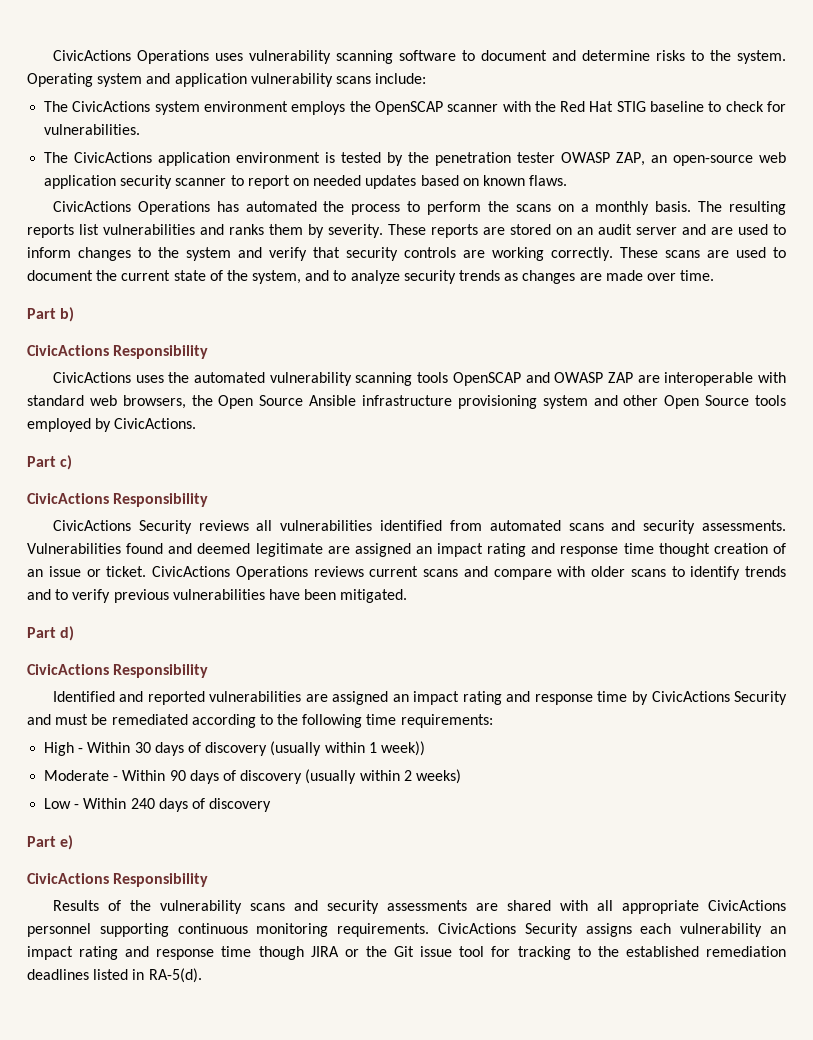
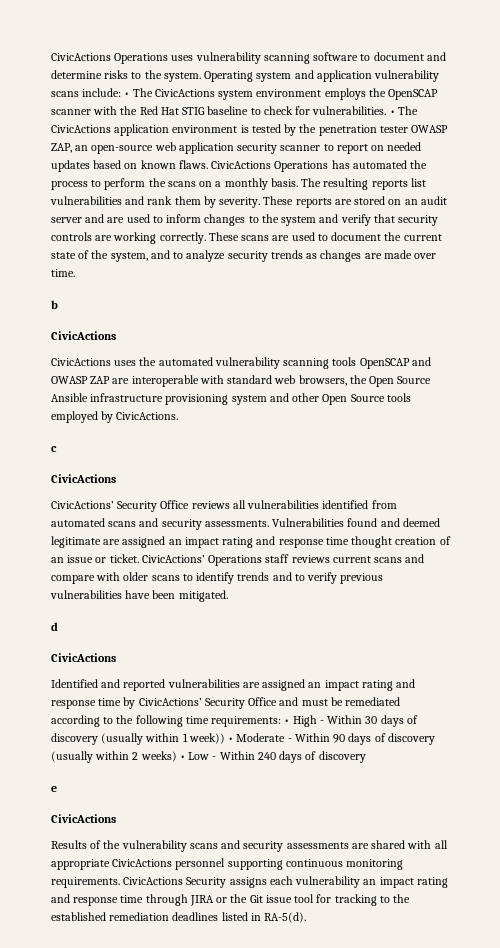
- Operating system and application vulnerability scans include:
- The CivicActions system environment employs the OpenSCAP scanner with the Red Hat STIG baseline to check for vulnerabilities.
- The CivicActions application environment is tested by the penetration tester OWASP ZAP, an open-source web application security scanner to report on needed updates based on known flaws.
- CivicActions Operations has automated the process to perform the scans on a monthly basis.
+ Operating system and application vulnerability scans include: • The CivicActions system environment employs the OpenSCAP scanner with the Red Hat STIG baseline to check for vulnerabilities. • The CivicActions application environment is tested by the penetration tester OWASP ZAP, an open-source web application security scanner to report on needed updates based on known flaws. CivicActions Operations has automated the process to perform the scans on a monthly basis.
- The resulting reports list vulnerabilities and ranks them by severity.
+ The resulting reports list vulnerabilities and rank them by severity.
- Part b)
- CivicActions Responsibility
+ b
+ CivicActions
- Part c)
- CivicActions Responsibility
- CivicActions Security reviews all vulnerabilities identified from automated scans and security assessments.
+ c
+ CivicActions
+ CivicActions’ Security Office reviews all vulnerabilities identified from automated scans and security assessments.
- CivicActions Operations reviews current scans and compare with older scans to identify trends and to verify previous vulnerabilities have been mitigated.
+ CivicActions’ Operations staff reviews current scans and compare with older scans to identify trends and to verify previous vulnerabilities have been mitigated.
- Part d)
- CivicActions Responsibility
+ d
+ CivicActions
- Identified and reported vulnerabilities are assigned an impact rating and response time by CivicActions Security and must be remediated according to the following time requirements:
- High - Within 30 days of discovery (usually within 1 week))
- Moderate - Within 90 days of discovery (usually within 2 weeks)
- Low - Within 240 days of discovery
+ Identified and reported vulnerabilities are assigned an impact rating and response time by CivicActions’ Security Office and must be remediated according to the following time requirements: • High - Within 30 days of discovery (usually within 1 week)) • Moderate - Within 90 days of discovery (usually within 2 weeks) • Low - Within 240 days of discovery
- Part e)
- CivicActions Responsibility
+ e
+ CivicActions
- CivicActions Security assigns each vulnerability an impact rating and response time though JIRA or the Git issue tool for tracking to the established remediation deadlines listed in RA-5(d).
+ CivicActions Security assigns each vulnerability an impact rating and response time through JIRA or the Git issue tool for tracking to the established remediation deadlines listed in RA-5(d).

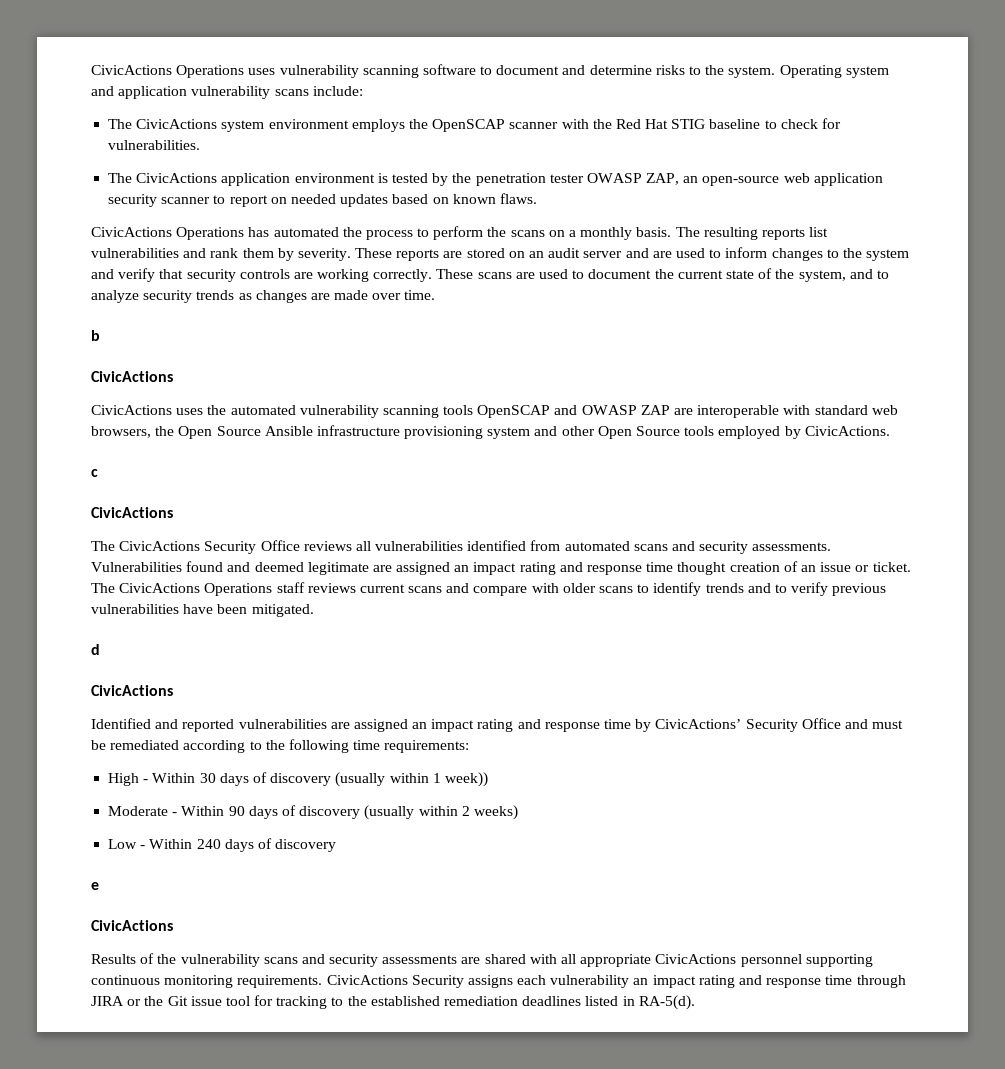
- Operating system and application vulnerability scans include: • The CivicActions system environment employs the OpenSCAP scanner with the Red Hat STIG baseline to check for vulnerabilities. • The CivicActions application environment is tested by the penetration tester OWASP ZAP, an open-source web application security scanner to report on needed updates based on known flaws. CivicActions Operations has automated the process to perform the scans on a monthly basis.
+ Operating system and application vulnerability scans include:
+ The CivicActions system environment employs the OpenSCAP scanner with the Red Hat STIG baseline to check for vulnerabilities.
+ The CivicActions application environment is tested by the penetration tester OWASP ZAP, an open-source web application security scanner to report on needed updates based on known flaws.
+ CivicActions Operations has automated the process to perform the scans on a monthly basis.
- CivicActions’ Security Office reviews all vulnerabilities identified from automated scans and security assessments.
+ The CivicActions Security Office reviews all vulnerabilities identified from automated scans and security assessments.
- CivicActions’ Operations staff reviews current scans and compare with older scans to identify trends and to verify previous vulnerabilities have been mitigated.
+ The CivicActions Operations staff reviews current scans and compare with older scans to identify trends and to verify previous vulnerabilities have been mitigated.
- Identified and reported vulnerabilities are assigned an impact rating and response time by CivicActions’ Security Office and must be remediated according to the following time requirements: • High - Within 30 days of discovery (usually within 1 week)) • Moderate - Within 90 days of discovery (usually within 2 weeks) • Low - Within 240 days of discovery
+ Identified and reported vulnerabilities are assigned an impact rating and response time by CivicActions’ Security Office and must be remediated according to the following time requirements:
+ High - Within 30 days of discovery (usually within 1 week))
+ Moderate - Within 90 days of discovery (usually within 2 weeks)
+ Low - Within 240 days of discovery

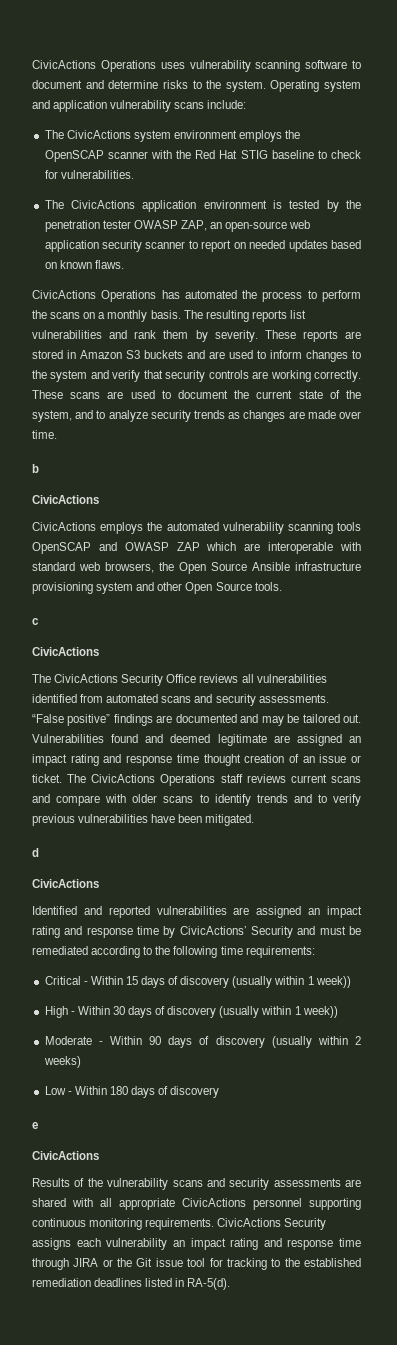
- These reports are stored on an audit server and are used to inform changes to the system and verify that security controls are working correctly.
+ These reports are stored in Amazon S3 buckets and are used to inform changes to the system and verify that security controls are working correctly.
- CivicActions uses the automated vulnerability scanning tools OpenSCAP and OWASP ZAP are interoperable with standard web browsers, the Open Source Ansible infrastructure provisioning system and other Open Source tools employed by CivicActions.
+ CivicActions employs the automated vulnerability scanning tools OpenSCAP and OWASP ZAP which are interoperable with standard web browsers, the Open Source Ansible infrastructure provisioning system and other Open Source tools.
+ “False positive” findings are documented and may be tailored out.
- Identified and reported vulnerabilities are assigned an impact rating and response time by CivicActions’ Security Office and must be remediated according to the following time requirements:
+ Identified and reported vulnerabilities are assigned an impact rating and response time by CivicActions’ Security and must be remediated according to the following time requirements:
+ Critical - Within 15 days of discovery (usually within 1 week))
- Low - Within 240 days of discovery
+ Low - Within 180 days of discovery

